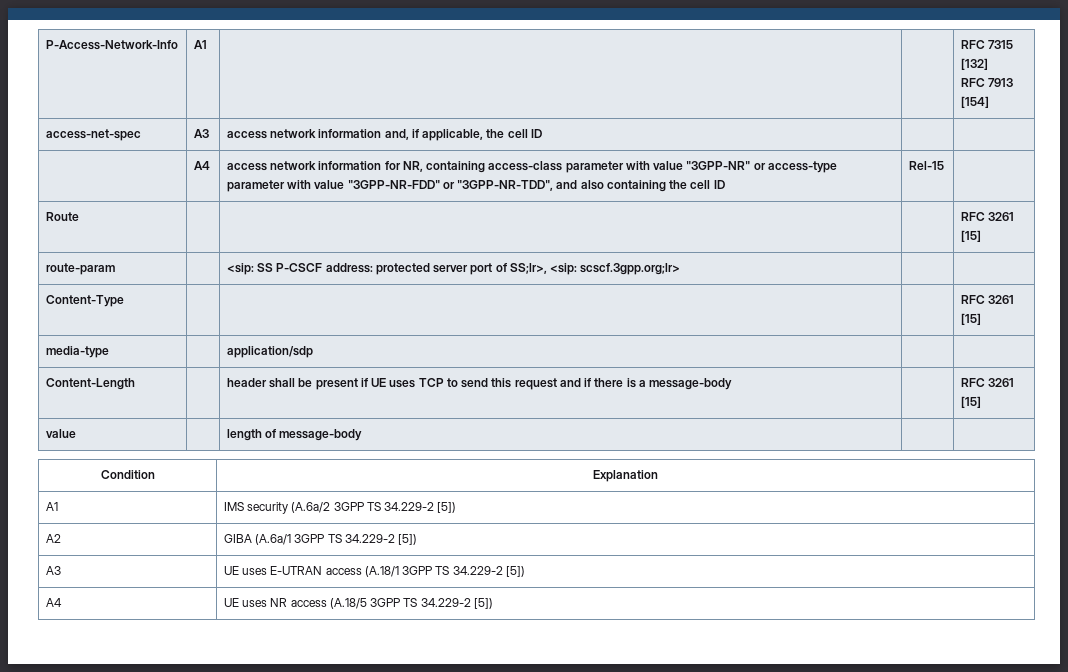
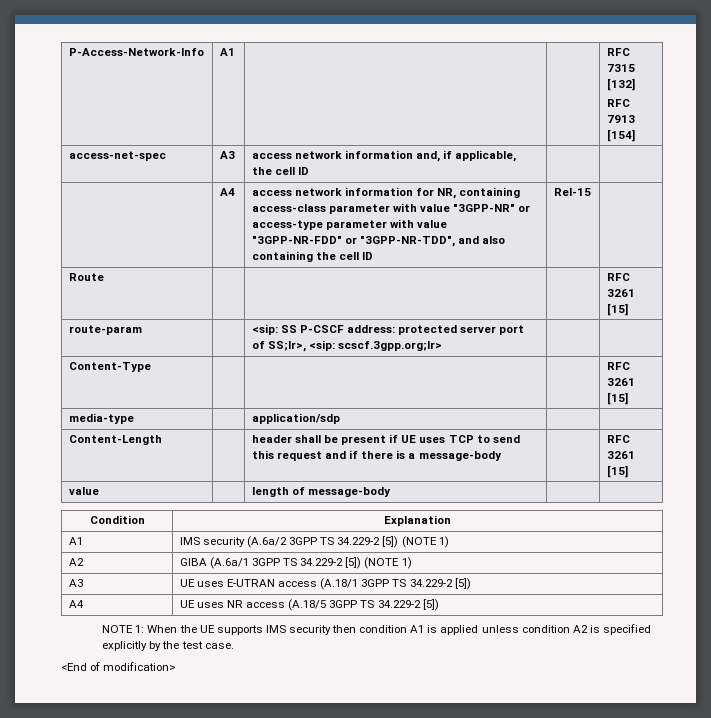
- A1 | IMS security (A.6a/2 3GPP TS 34.229-2 [5])
+ A1 | IMS security (A.6a/2 3GPP TS 34.229-2 [5]) (NOTE 1)
- A2 | GIBA (A.6a/1 3GPP TS 34.229-2 [5])
+ A2 | GIBA (A.6a/1 3GPP TS 34.229-2 [5]) (NOTE 1)
+ NOTE 1: When the UE supports IMS security then condition A1 is applied unless condition A2 is specified explicitly by the test case.
+ <End of modification>

